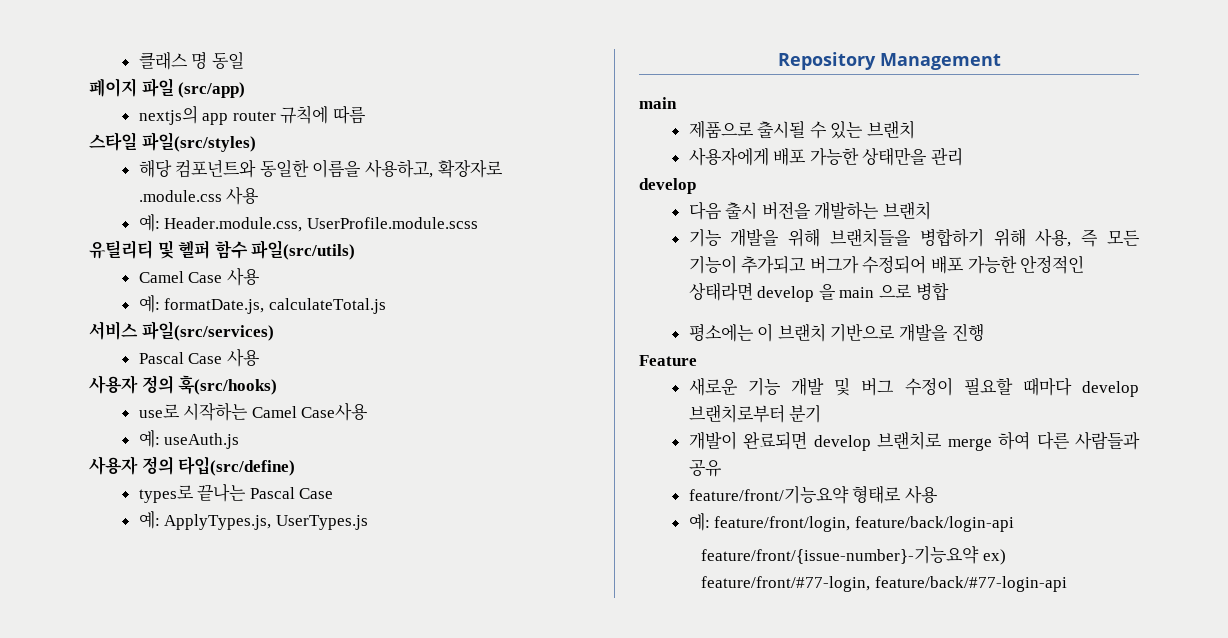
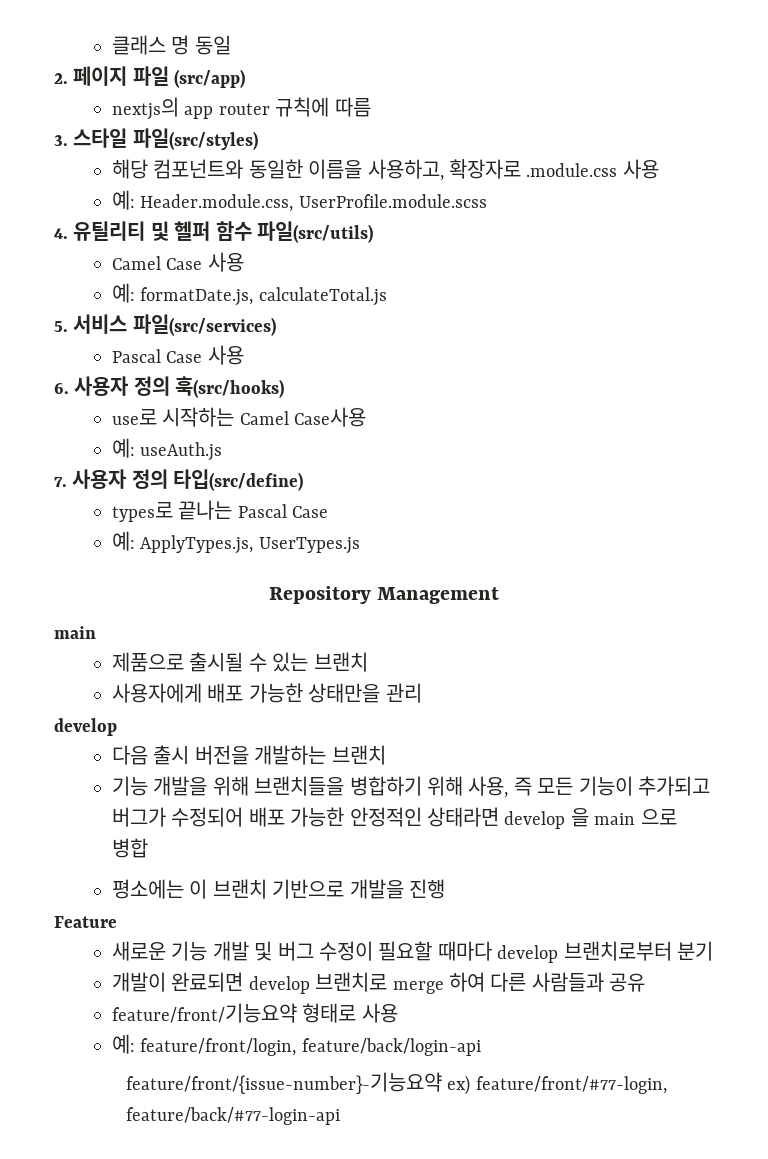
- 페이지 파일 (src/app)
+ 2. 페이지 파일 (src/app)
- 스타일 파일(src/styles)
+ 3. 스타일 파일(src/styles)
- 유틸리티 및 헬퍼 함수 파일(src/utils)
+ 4. 유틸리티 및 헬퍼 함수 파일(src/utils)
- 서비스 파일(src/services)
+ 5. 서비스 파일(src/services)
- 사용자 정의 훅(src/hooks)
+ 6. 사용자 정의 훅(src/hooks)
- 사용자 정의 타입(src/define)
+ 7. 사용자 정의 타입(src/define)

